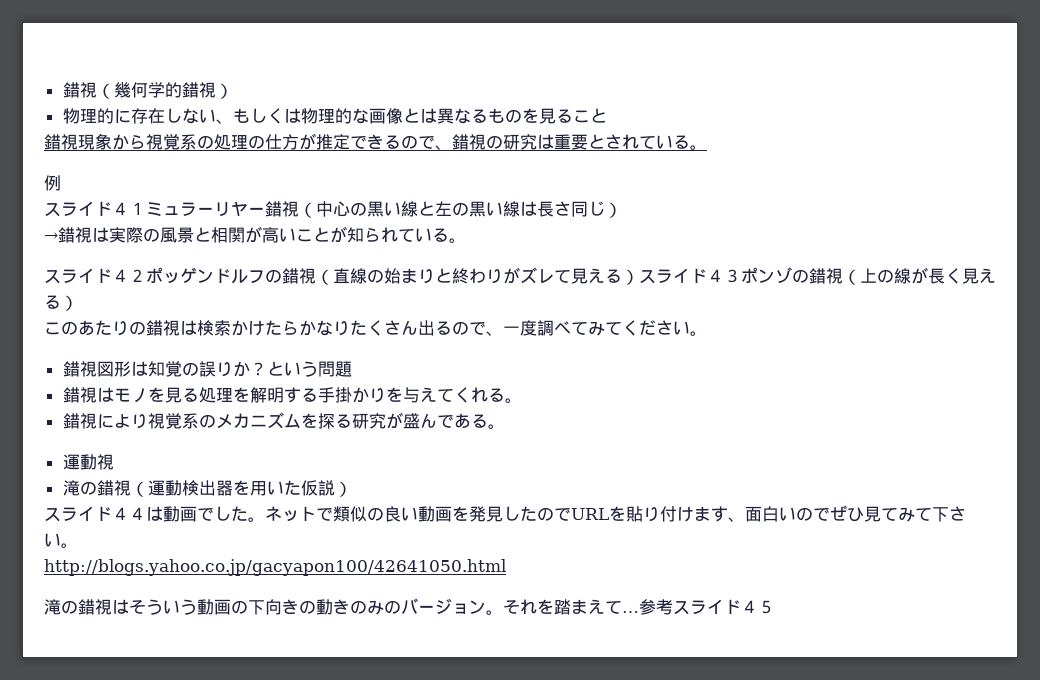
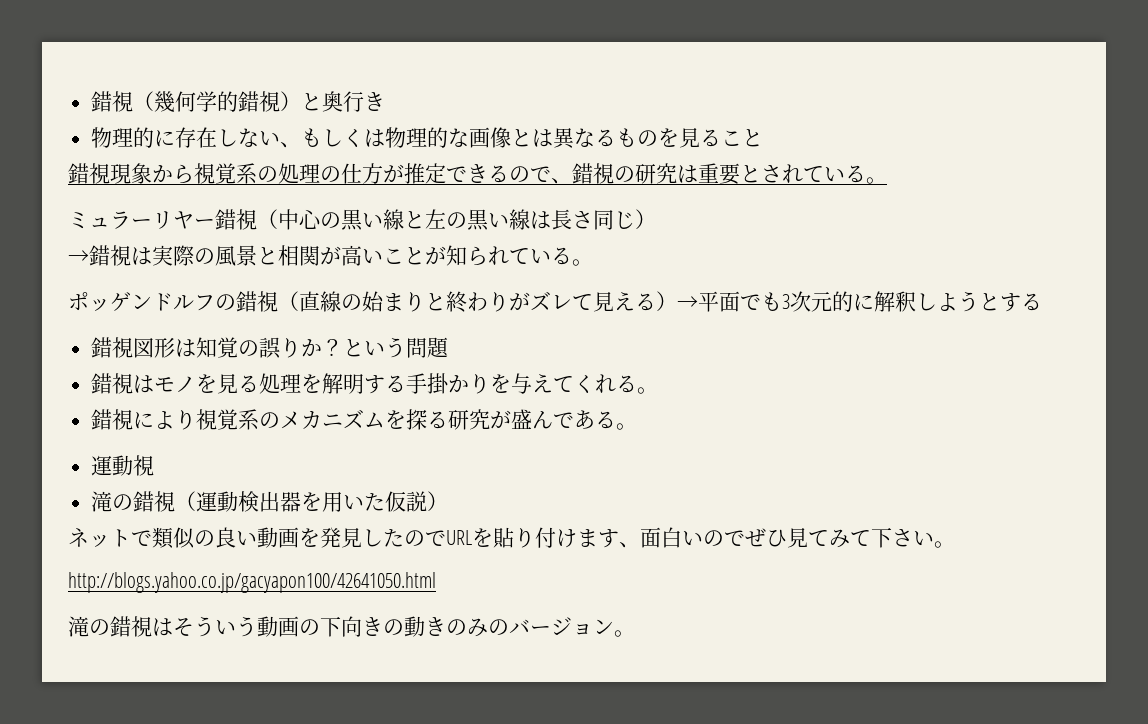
- 錯視（幾何学的錯視）
+ 錯視（幾何学的錯視）と奥行き
- 例
- スライド４１ミュラーリヤー錯視（中心の黒い線と左の黒い線は長さ同じ）
+ ミュラーリヤー錯視（中心の黒い線と左の黒い線は長さ同じ）
- スライド４２ポッゲンドルフの錯視（直線の始まりと終わりがズレて見える）スライド４３ポンゾの錯視（上の線が長く見える）
- このあたりの錯視は検索かけたらかなりたくさん出るので、一度調べてみてください。
+ ポッゲンドルフの錯視（直線の始まりと終わりがズレて見える）→平面でも3次元的に解釈しようとする
- スライド４４は動画でした。
- それを踏まえて…参考スライド４５

